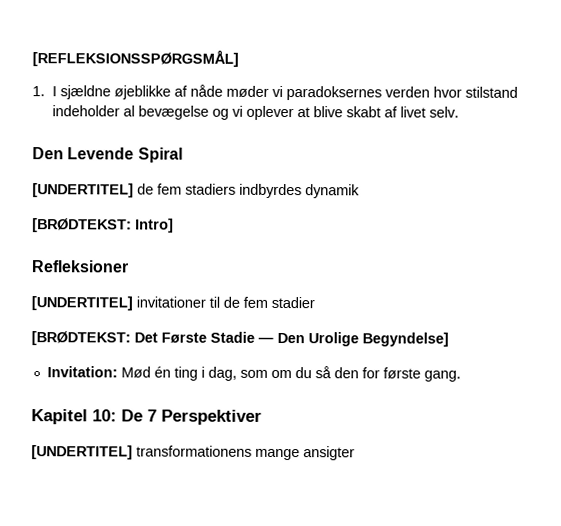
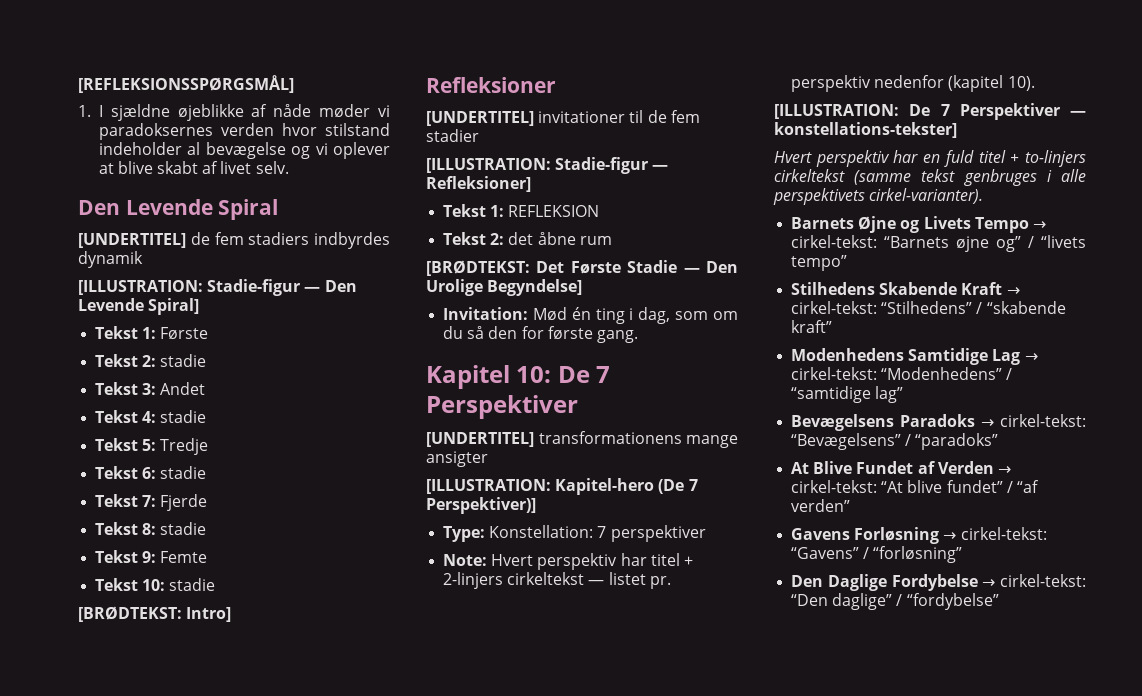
+ [ILLUSTRATION: Stadie-figur — Den Levende Spiral]
+ Tekst 1: Første
+ Tekst 2: stadie
+ Tekst 3: Andet
+ Tekst 4: stadie
+ Tekst 5: Tredje
+ Tekst 6: stadie
+ Tekst 7: Fjerde
+ Tekst 8: stadie
+ Tekst 9: Femte
+ Tekst 10: stadie
+ [ILLUSTRATION: Stadie-figur — Refleksioner]
+ Tekst 1: REFLEKSION
+ Tekst 2: det åbne rum
+ [ILLUSTRATION: Kapitel-hero (De 7 Perspektiver)]
+ Type: Konstellation: 7 perspektiver
+ Note: Hvert perspektiv har titel + 2-linjers cirkeltekst — listet pr. perspektiv nedenfor (kapitel 10).
+ [ILLUSTRATION: De 7 Perspektiver — konstellations-tekster]
+ Hvert perspektiv har en fuld titel + to-linjers cirkeltekst (samme tekst genbruges i alle perspektivets cirkel-varianter).
+ Barnets Øjne og Livets Tempo → cirkel-tekst: “Barnets øjne og” / “livets tempo”
+ Stilhedens Skabende Kraft → cirkel-tekst: “Stilhedens” / “skabende kraft”
+ Modenhedens Samtidige Lag → cirkel-tekst: “Modenhedens” / “samtidige lag”
+ Bevægelsens Paradoks → cirkel-tekst: “Bevægelsens” / “paradoks”
+ At Blive Fundet af Verden → cirkel-tekst: “At blive fundet” / “af verden”
+ Gavens Forløsning → cirkel-tekst: “Gavens” / “forløsning”
+ Den Daglige Fordybelse → cirkel-tekst: “Den daglige” / “fordybelse”

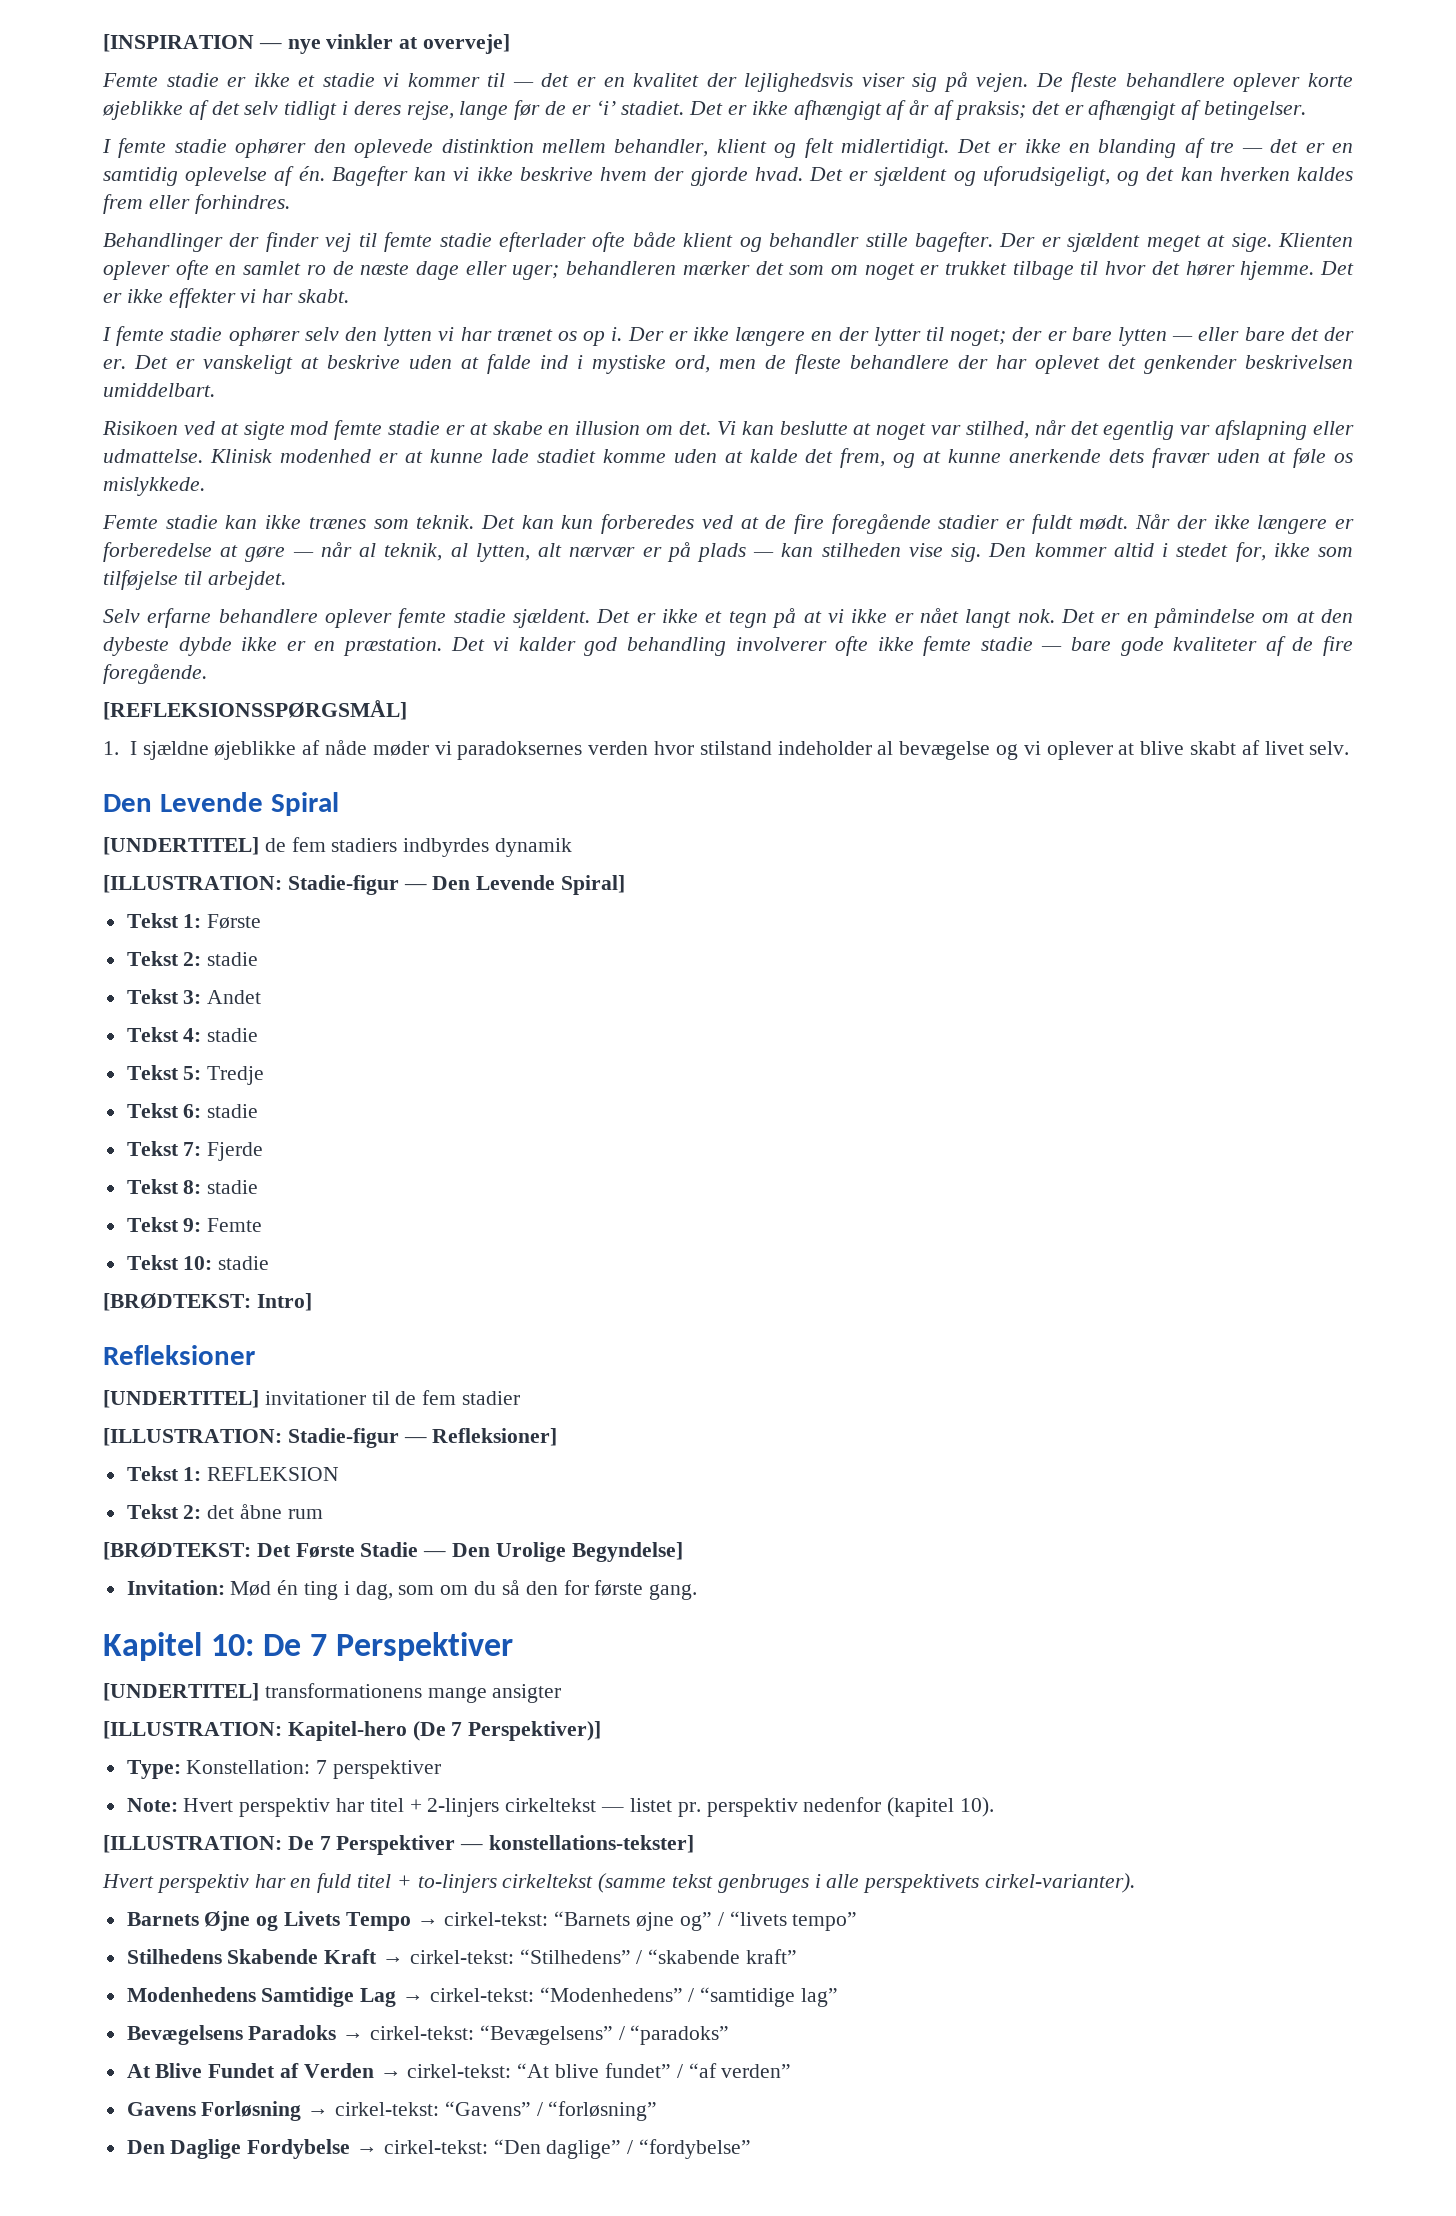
+ [INSPIRATION — nye vinkler at overveje]
+ Femte stadie er ikke et stadie vi kommer til — det er en kvalitet der lejlighedsvis viser sig på vejen. De fleste behandlere oplever korte øjeblikke af det selv tidligt i deres rejse, lange før de er ‘i’ stadiet. Det er ikke afhængigt af år af praksis; det er afhængigt af betingelser.
+ I femte stadie ophører den oplevede distinktion mellem behandler, klient og felt midlertidigt. Det er ikke en blanding af tre — det er en samtidig oplevelse af én. Bagefter kan vi ikke beskrive hvem der gjorde hvad. Det er sjældent og uforudsigeligt, og det kan hverken kaldes frem eller forhindres.
+ Behandlinger der finder vej til femte stadie efterlader ofte både klient og behandler stille bagefter. Der er sjældent meget at sige. Klienten oplever ofte en samlet ro de næste dage eller uger; behandleren mærker det som om noget er trukket tilbage til hvor det hører hjemme. Det er ikke effekter vi har skabt.
+ I femte stadie ophører selv den lytten vi har trænet os op i. Der er ikke længere en der lytter til noget; der er bare lytten — eller bare det der er. Det er vanskeligt at beskrive uden at falde ind i mystiske ord, men de fleste behandlere der har oplevet det genkender beskrivelsen umiddelbart.
+ Risikoen ved at sigte mod femte stadie er at skabe en illusion om det. Vi kan beslutte at noget var stilhed, når det egentlig var afslapning eller udmattelse. Klinisk modenhed er at kunne lade stadiet komme uden at kalde det frem, og at kunne anerkende dets fravær uden at føle os mislykkede.
+ Femte stadie kan ikke trænes som teknik. Det kan kun forberedes ved at de fire foregående stadier er fuldt mødt. Når der ikke længere er forberedelse at gøre — når al teknik, al lytten, alt nærvær er på plads — kan stilheden vise sig. Den kommer altid i stedet for, ikke som tilføjelse til arbejdet.
+ Selv erfarne behandlere oplever femte stadie sjældent. Det er ikke et tegn på at vi ikke er nået langt nok. Det er en påmindelse om at den dybeste dybde ikke er en præstation. Det vi kalder god behandling involverer ofte ikke femte stadie — bare gode kvaliteter af de fire foregående.

